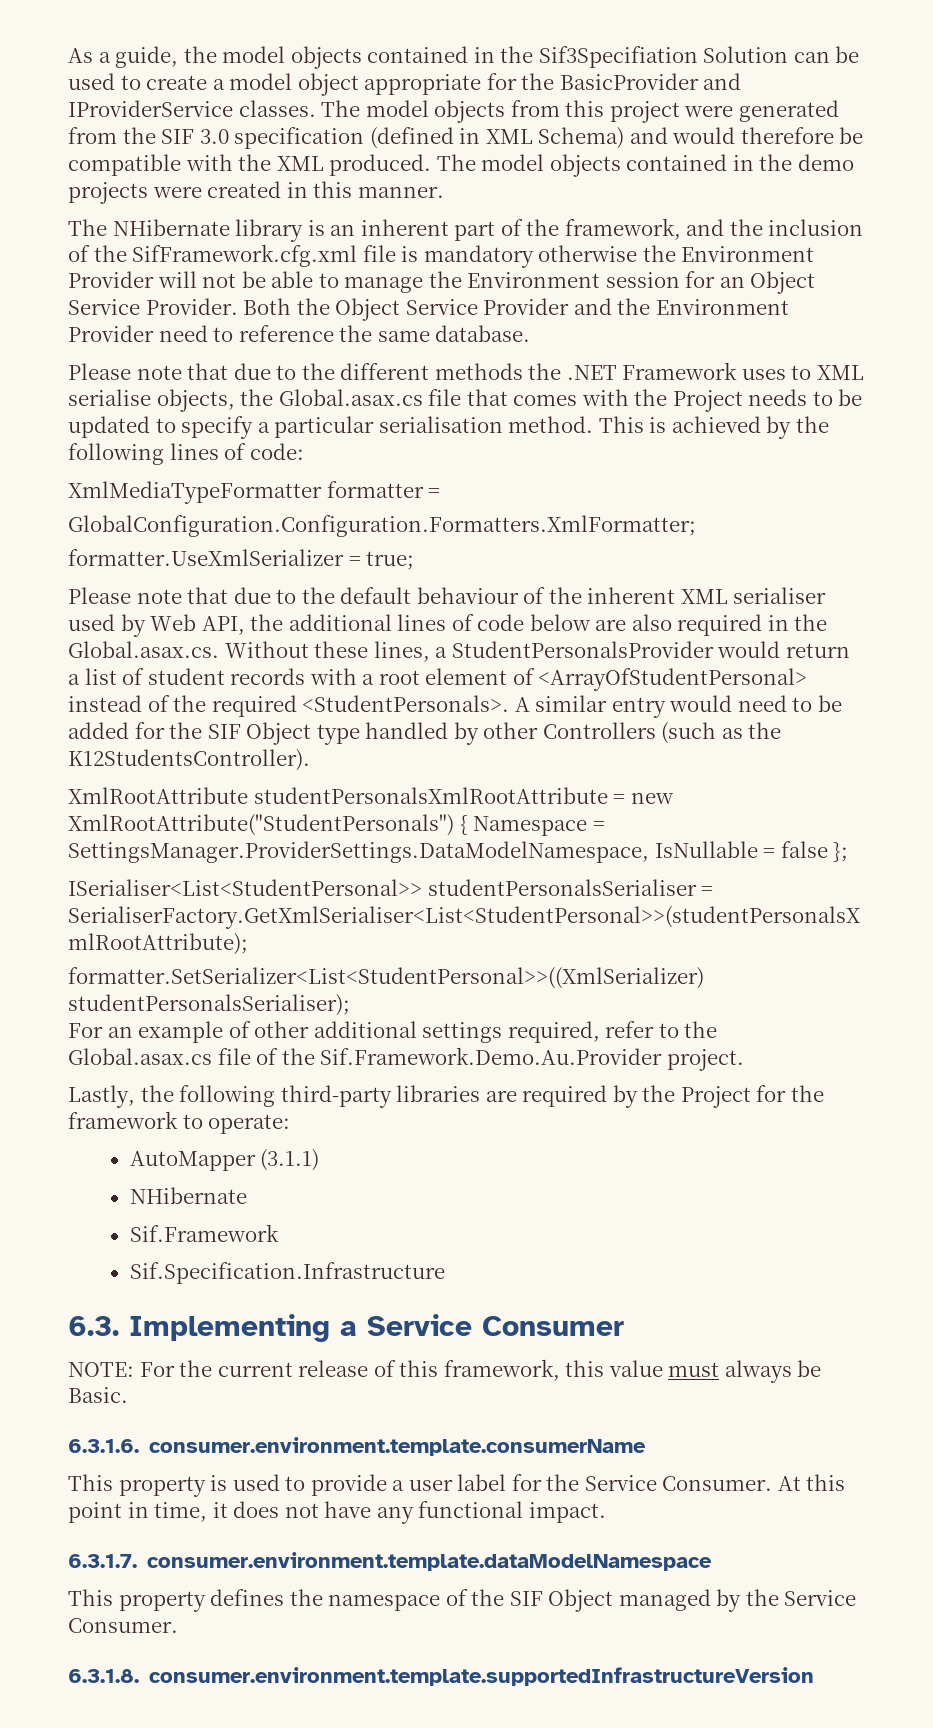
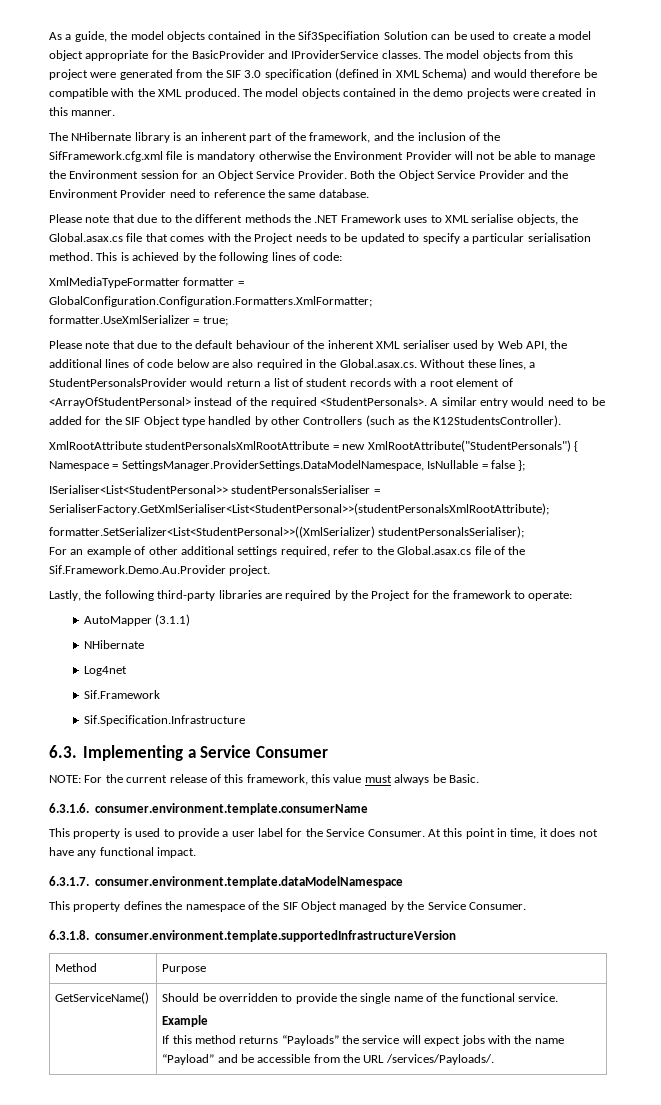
+ Log4net
+ Method | Purpose
+ GetServiceName() | Should be overridden to provide the single name of the functional service.
+ Example
+ If this method returns “Payloads” the service will expect jobs with the name “Payload” and be accessible from the URL /services/Payloads/.

